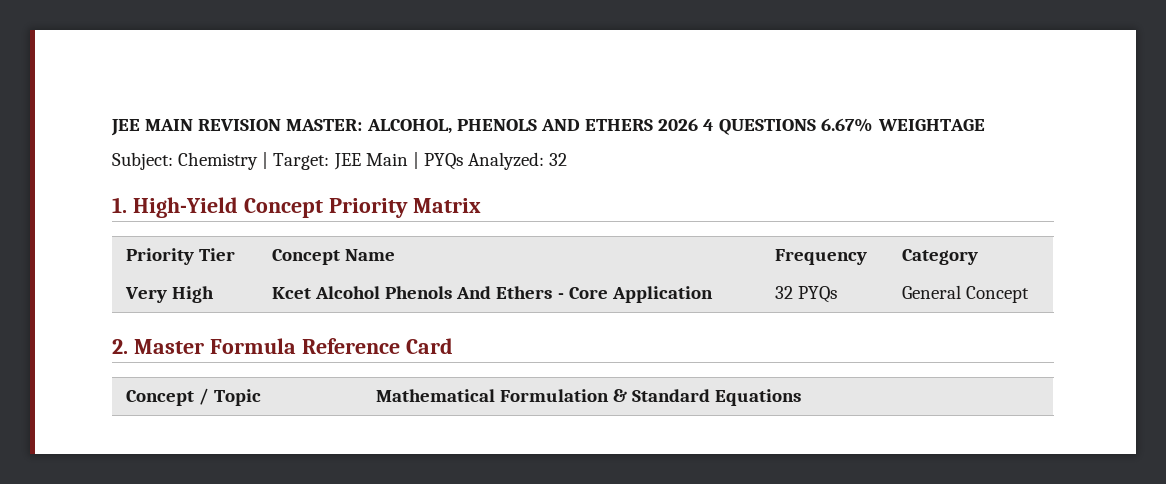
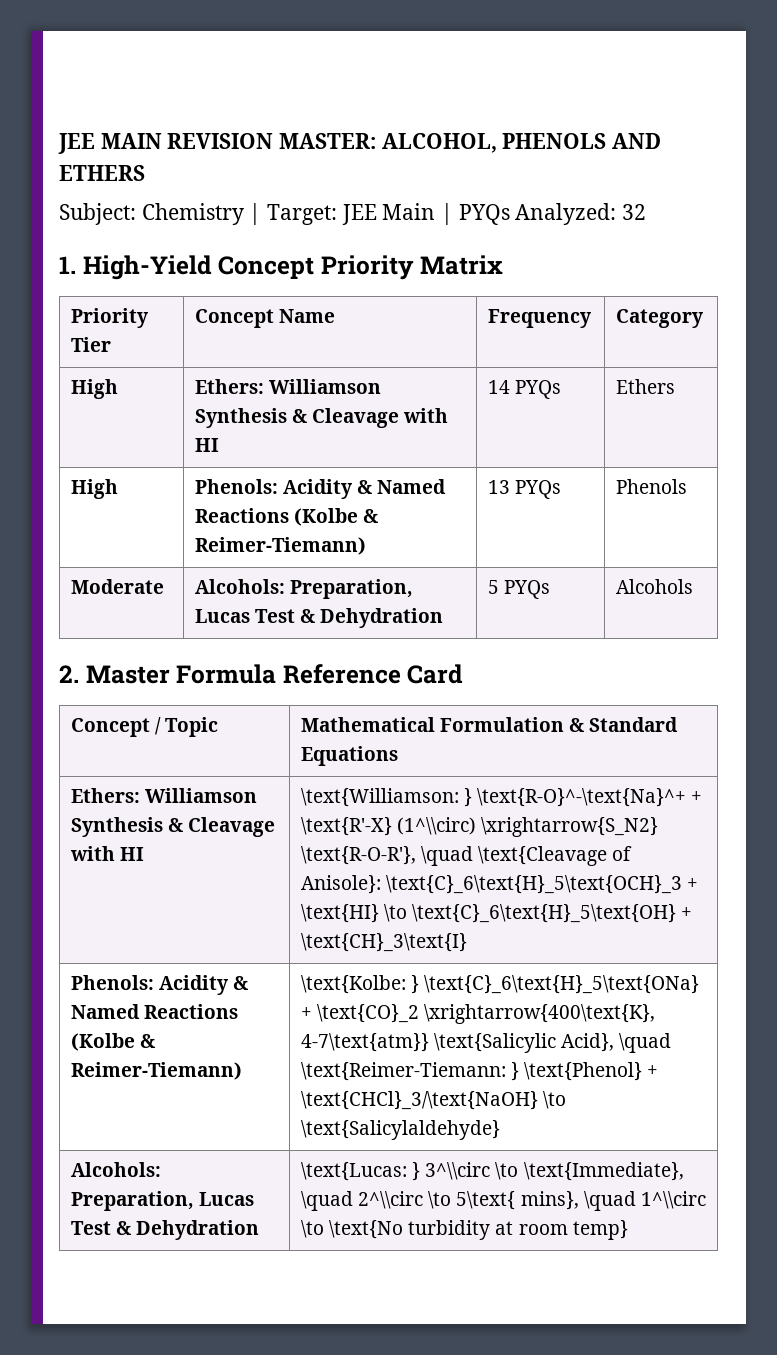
- JEE MAIN REVISION MASTER: ALCOHOL, PHENOLS AND ETHERS 2026 4 QUESTIONS 6.67% WEIGHTAGE
+ JEE MAIN REVISION MASTER: ALCOHOL, PHENOLS AND ETHERS
- Very High | Kcet Alcohol Phenols And Ethers - Core Application | 32 PYQs | General Concept
+ High | Ethers: Williamson Synthesis & Cleavage with HI | 14 PYQs | Ethers
+ High | Phenols: Acidity & Named Reactions (Kolbe & Reimer-Tiemann) | 13 PYQs | Phenols
+ Moderate | Alcohols: Preparation, Lucas Test & Dehydration | 5 PYQs | Alcohols
+ Ethers: Williamson Synthesis & Cleavage with HI | \text{Williamson: } \text{R-O}^-\text{Na}^+ + \text{R'-X} (1^\\circ) \xrightarrow{S_N2} \text{R-O-R'}, \quad \text{Cleavage of Anisole}: \text{C}_6\text{H}_5\text{OCH}_3 + \text{HI} \to \text{C}_6\text{H}_5\text{OH} + \text{CH}_3\text{I}
+ Phenols: Acidity & Named Reactions (Kolbe & Reimer-Tiemann) | \text{Kolbe: } \text{C}_6\text{H}_5\text{ONa} + \text{CO}_2 \xrightarrow{400\text{K}, 4-7\text{atm}} \text{Salicylic Acid}, \quad \text{Reimer-Tiemann: } \text{Phenol} + \text{CHCl}_3/\text{NaOH} \to \text{Salicylaldehyde}
+ Alcohols: Preparation, Lucas Test & Dehydration | \text{Lucas: } 3^\\circ \to \text{Immediate}, \quad 2^\\circ \to 5\text{ mins}, \quad 1^\\circ \to \text{No turbidity at room temp}

